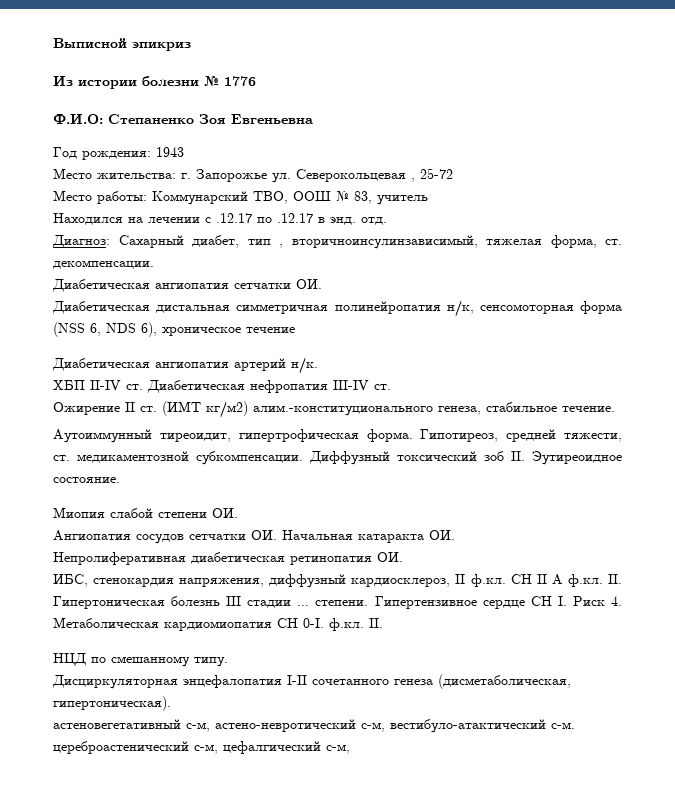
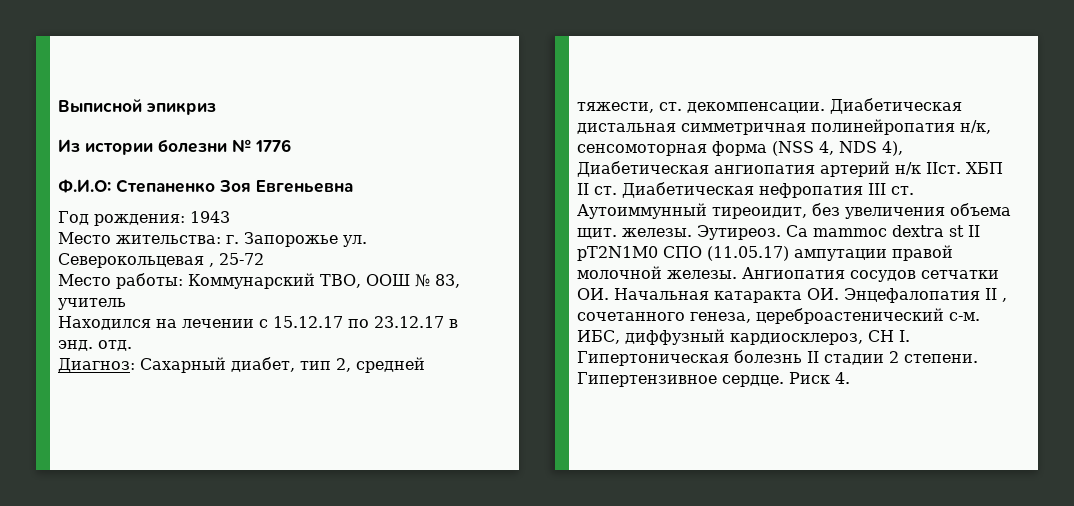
- Находился на лечении с .12.17 по .12.17 в энд. отд.
+ Находился на лечении с 15.12.17 по 23.12.17 в энд. отд.
- Диагноз: Сахарный диабет, тип , вторичноинсулинзависимый, тяжелая форма, ст. декомпенсации.
- Диабетическая ангиопатия сетчатки ОИ.
- Диабетическая дистальная симметричная полинейропатия н/к, сенсомоторная форма (NSS 6, NDS 6), хроническое течение
- Диабетическая ангиопатия артерий н/к.
- ХБП II-IV ст. Диабетическая нефропатия III-IV ст.
- Ожирение II ст. (ИМТ кг/м2) алим.-конституционального генеза, стабильное течение.
- Аутоиммунный тиреоидит, гипертрофическая форма. Гипотиреоз, средней тяжести, ст. медикаментозной субкомпенсации. Диффузный токсический зоб II. Эутиреоидное состояние.
- Миопия слабой степени ОИ.
- Ангиопатия сосудов сетчатки ОИ. Начальная катаракта ОИ.
- Непролиферативная диабетическая ретинопатия ОИ.
- ИБС, стенокардия напряжения, диффузный кардиосклероз, II ф.кл. СН II А ф.кл. II. Гипертоническая болезнь III стадии … степени. Гипертензивное сердце СН I. Риск 4. Метаболическая кардиомиопатия СН 0-I. ф.кл. II.
- НЦД по смешанному типу.
- Дисциркуляторная энцефалопатия I-II сочетанного генеза (дисметаболическая, гипертоническая).
- астеновегетативный с-м, астено-невротический с-м, вестибуло-атактический с-м. цереброастенический с-м, цефалгический с-м,
+ Диагноз: Сахарный диабет, тип 2, средней тяжести, ст. декомпенсации. Диабетическая дистальная симметричная полинейропатия н/к, сенсомоторная форма (NSS 4, NDS 4), Диабетическая ангиопатия артерий н/к IIcт. ХБП II ст. Диабетическая нефропатия III ст. Аутоиммунный тиреоидит, без увеличения объема щит. железы. Эутиреоз. Са mammoc dextra st II рТ2N1M0 СПО (11.05.17) ампутации правой молочной железы. Ангиопатия сосудов сетчатки ОИ. Начальная катаракта ОИ. Энцефалопатия II , сочетанного генеза, цереброастенический с-м. ИБС, диффузный кардиосклероз, СН I. Гипертоническая болезнь II стадии 2 степени. Гипертензивное сердце. Риск 4.

